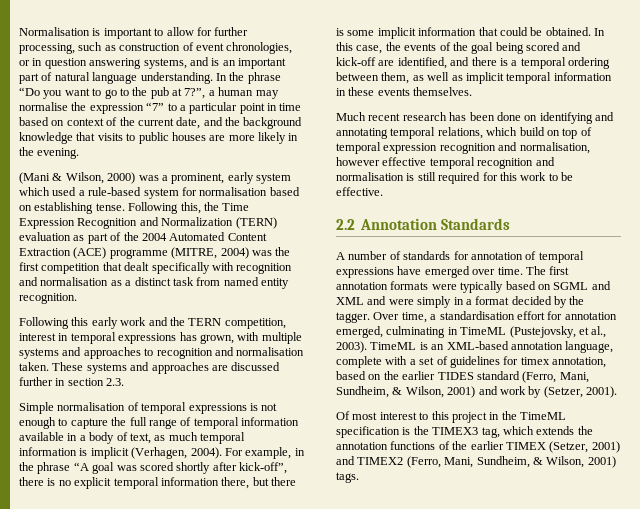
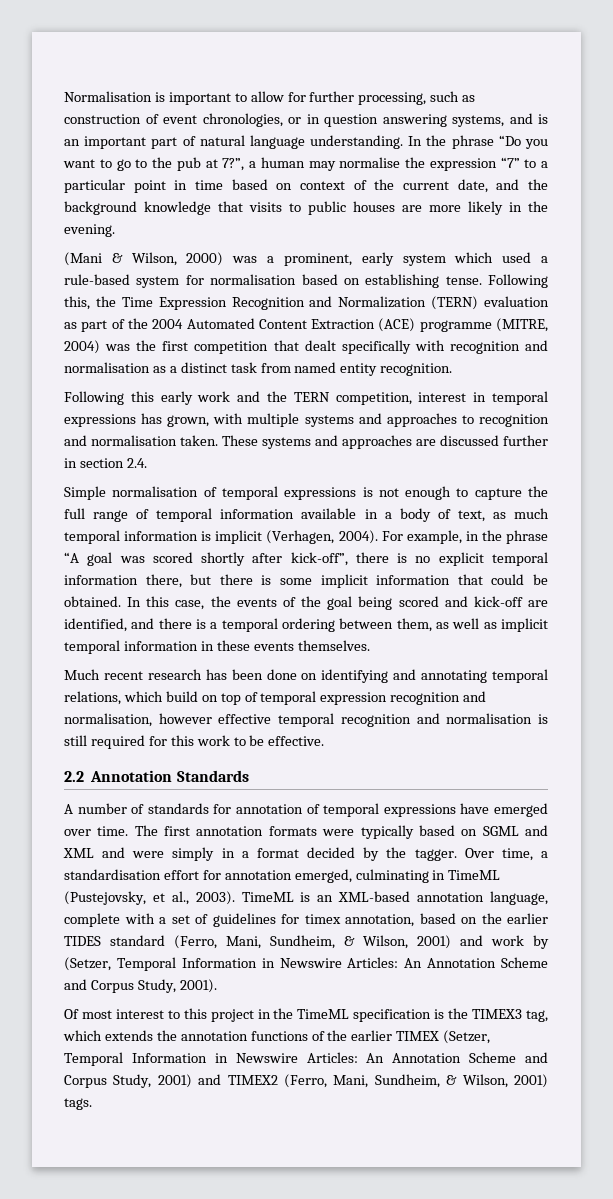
- These systems and approaches are discussed further in section 2.3.
+ These systems and approaches are discussed further in section 2.4.
- TimeML is an XML-based annotation language, complete with a set of guidelines for timex annotation, based on the earlier TIDES standard (Ferro, Mani, Sundheim, & Wilson, 2001) and work by (Setzer, 2001).
+ TimeML is an XML-based annotation language, complete with a set of guidelines for timex annotation, based on the earlier TIDES standard (Ferro, Mani, Sundheim, & Wilson, 2001) and work by (Setzer, Temporal Information in Newswire Articles: An Annotation Scheme and Corpus Study, 2001).
- Of most interest to this project in the TimeML specification is the TIMEX3 tag, which extends the annotation functions of the earlier TIMEX (Setzer, 2001) and TIMEX2 (Ferro, Mani, Sundheim, & Wilson, 2001) tags.
+ Of most interest to this project in the TimeML specification is the TIMEX3 tag, which extends the annotation functions of the earlier TIMEX (Setzer, Temporal Information in Newswire Articles: An Annotation Scheme and Corpus Study, 2001) and TIMEX2 (Ferro, Mani, Sundheim, & Wilson, 2001) tags.

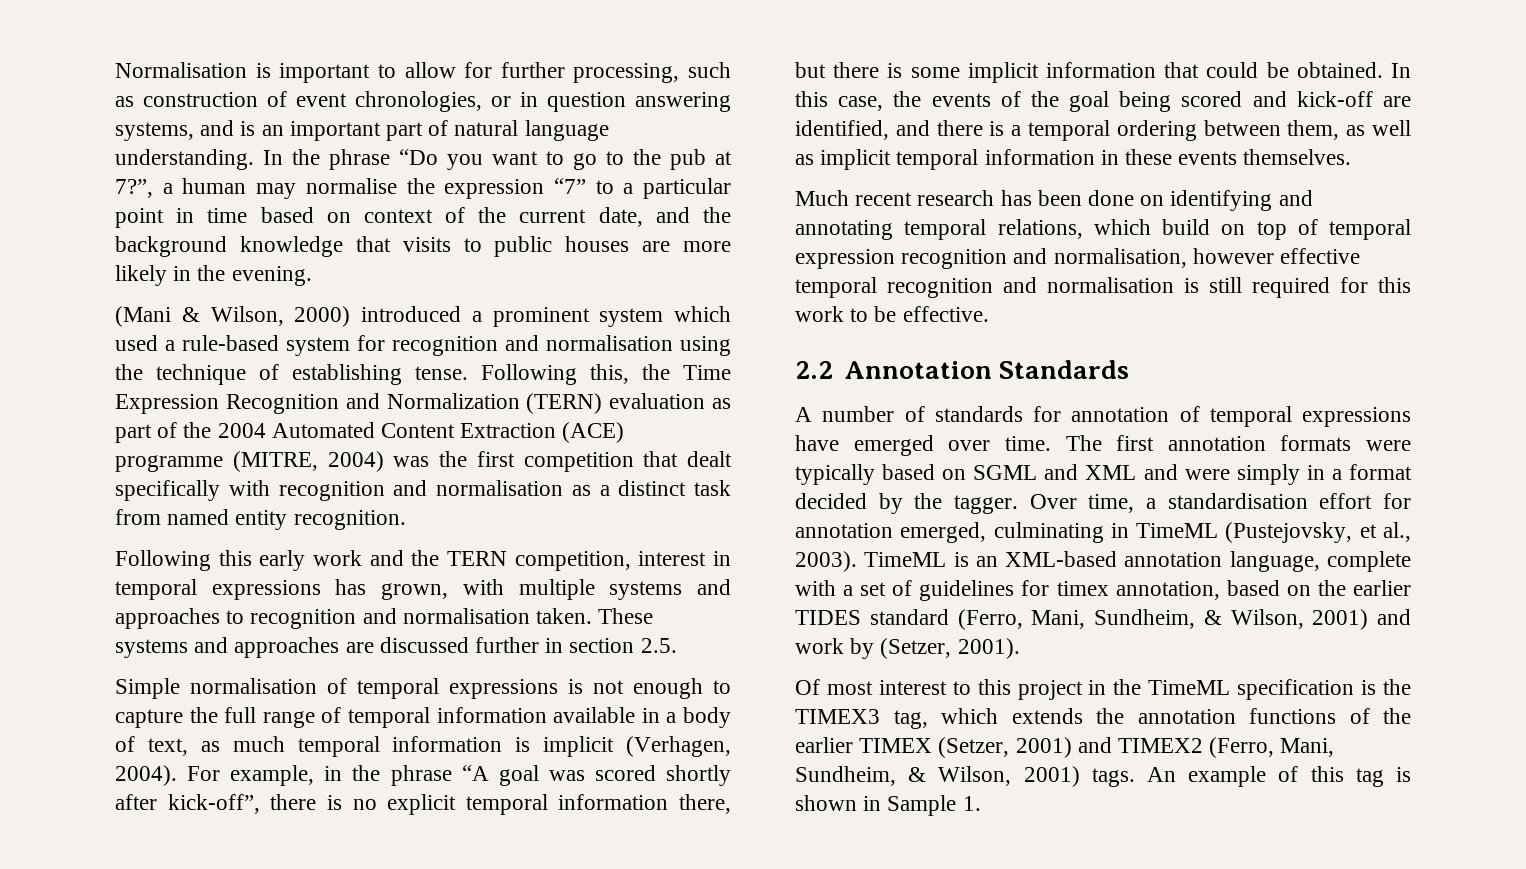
- (Mani & Wilson, 2000) was a prominent, early system which used a rule-based system for normalisation based on establishing tense.
+ (Mani & Wilson, 2000) introduced a prominent system which used a rule-based system for recognition and normalisation using the technique of establishing tense.
- These systems and approaches are discussed further in section 2.4.
+ These systems and approaches are discussed further in section 2.5.
- TimeML is an XML-based annotation language, complete with a set of guidelines for timex annotation, based on the earlier TIDES standard (Ferro, Mani, Sundheim, & Wilson, 2001) and work by (Setzer, Temporal Information in Newswire Articles: An Annotation Scheme and Corpus Study, 2001).
+ TimeML is an XML-based annotation language, complete with a set of guidelines for timex annotation, based on the earlier TIDES standard (Ferro, Mani, Sundheim, & Wilson, 2001) and work by (Setzer, 2001).
- Of most interest to this project in the TimeML specification is the TIMEX3 tag, which extends the annotation functions of the earlier TIMEX (Setzer, Temporal Information in Newswire Articles: An Annotation Scheme and Corpus Study, 2001) and TIMEX2 (Ferro, Mani, Sundheim, & Wilson, 2001) tags.
+ Of most interest to this project in the TimeML specification is the TIMEX3 tag, which extends the annotation functions of the earlier TIMEX (Setzer, 2001) and TIMEX2 (Ferro, Mani, Sundheim, & Wilson, 2001) tags.
+ An example of this tag is shown in Sample 1.

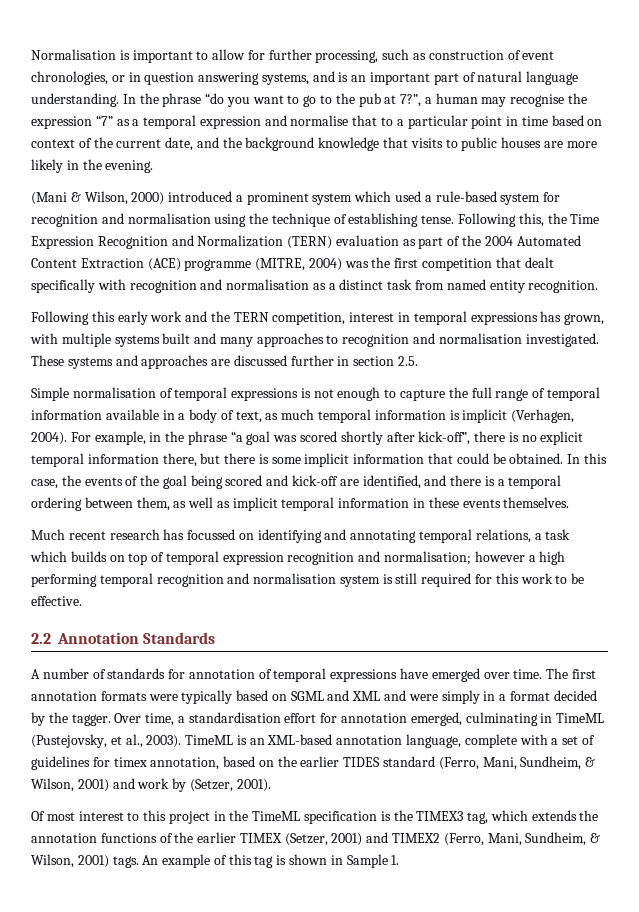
- In the phrase “Do you want to go to the pub at 7?”, a human may normalise the expression “7” to a particular point in time based on context of the current date, and the background knowledge that visits to public houses are more likely in the evening.
+ In the phrase “do you want to go to the pub at 7?”, a human may recognise the expression “7” as a temporal expression and normalise that to a particular point in time based on context of the current date, and the background knowledge that visits to public houses are more likely in the evening.
- Following this early work and the TERN competition, interest in temporal expressions has grown, with multiple systems and approaches to recognition and normalisation taken.
+ Following this early work and the TERN competition, interest in temporal expressions has grown, with multiple systems built and many approaches to recognition and normalisation investigated.
- For example, in the phrase “A goal was scored shortly after kick-off”, there is no explicit temporal information there, but there is some implicit information that could be obtained.
+ For example, in the phrase “a goal was scored shortly after kick-off”, there is no explicit temporal information there, but there is some implicit information that could be obtained.
- Much recent research has been done on identifying and annotating temporal relations, which build on top of temporal expression recognition and normalisation, however effective temporal recognition and normalisation is still required for this work to be effective.
+ Much recent research has focussed on identifying and annotating temporal relations, a task which builds on top of temporal expression recognition and normalisation; however a high performing temporal recognition and normalisation system is still required for this work to be effective.

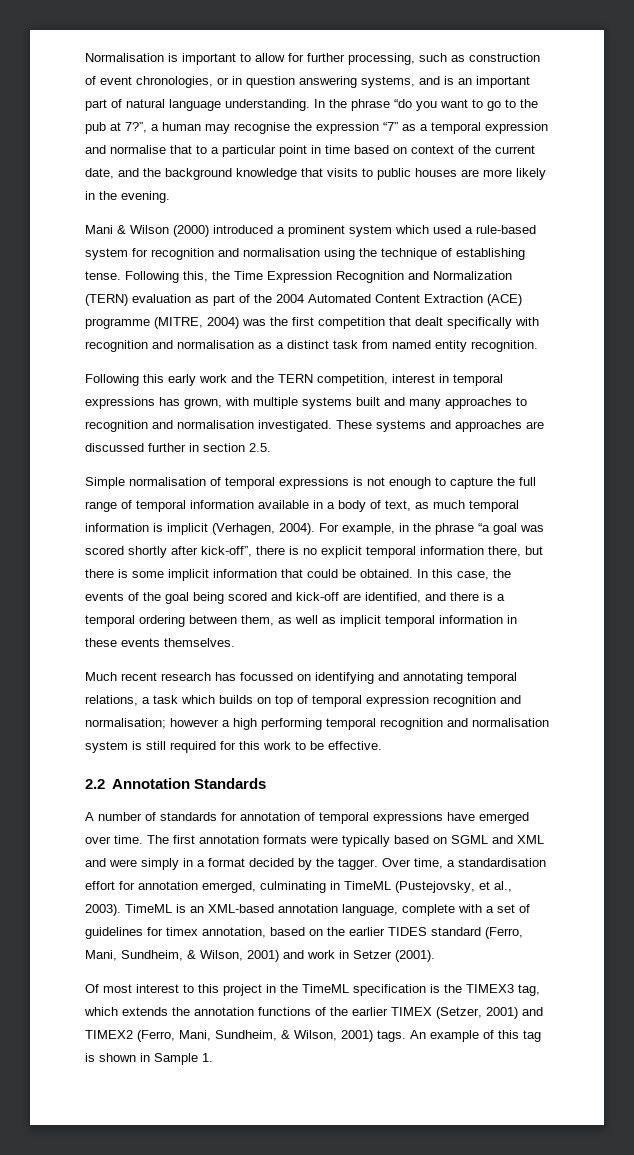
- (Mani & Wilson, 2000) introduced a prominent system which used a rule-based system for recognition and normalisation using the technique of establishing tense.
+ Mani & Wilson (2000) introduced a prominent system which used a rule-based system for recognition and normalisation using the technique of establishing tense.
- TimeML is an XML-based annotation language, complete with a set of guidelines for timex annotation, based on the earlier TIDES standard (Ferro, Mani, Sundheim, & Wilson, 2001) and work by (Setzer, 2001).
+ TimeML is an XML-based annotation language, complete with a set of guidelines for timex annotation, based on the earlier TIDES standard (Ferro, Mani, Sundheim, & Wilson, 2001) and work in Setzer (2001).

